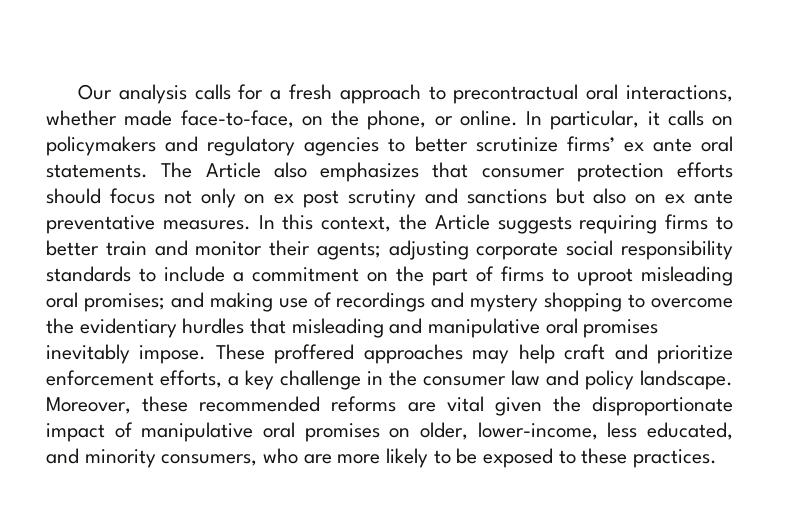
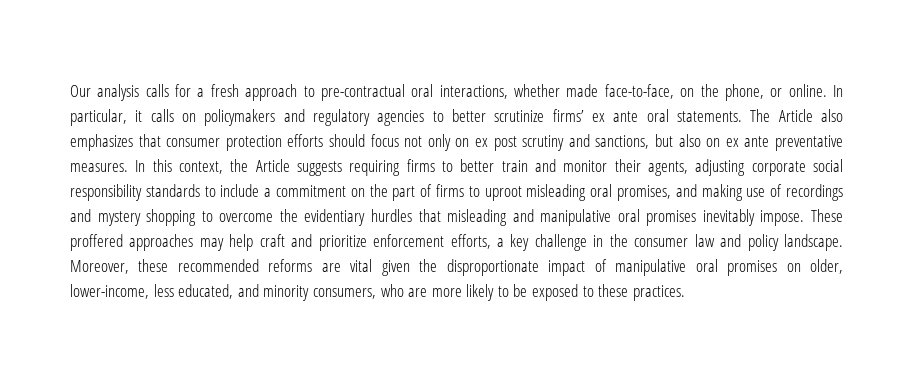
- Our analysis calls for a fresh approach to precontractual oral interactions, whether made face-to-face, on the phone, or online.
+ Our analysis calls for a fresh approach to pre-contractual oral interactions, whether made face-to-face, on the phone, or online.
- The Article also emphasizes that consumer protection efforts should focus not only on ex post scrutiny and sanctions but also on ex ante preventative measures.
+ The Article also emphasizes that consumer protection efforts should focus not only on ex post scrutiny and sanctions, but also on ex ante preventative measures.
- In this context, the Article suggests requiring firms to better train and monitor their agents; adjusting corporate social responsibility standards to include a commitment on the part of firms to uproot misleading oral promises; and making use of recordings and mystery shopping to overcome the evidentiary hurdles that misleading and manipulative oral promises inevitably impose.
+ In this context, the Article suggests requiring firms to better train and monitor their agents, adjusting corporate social responsibility standards to include a commitment on the part of firms to uproot misleading oral promises, and making use of recordings and mystery shopping to overcome the evidentiary hurdles that misleading and manipulative oral promises inevitably impose.

